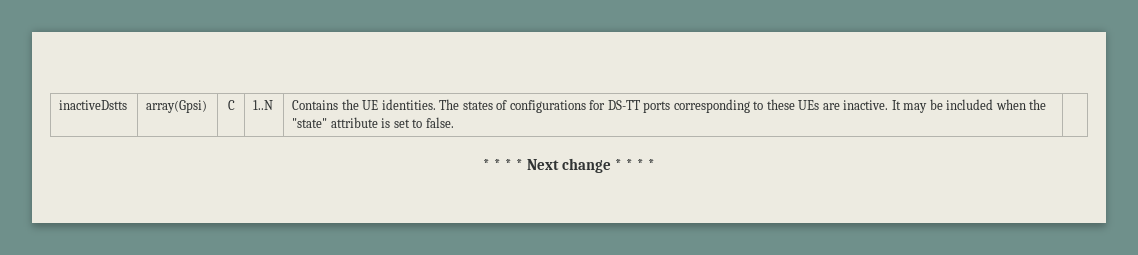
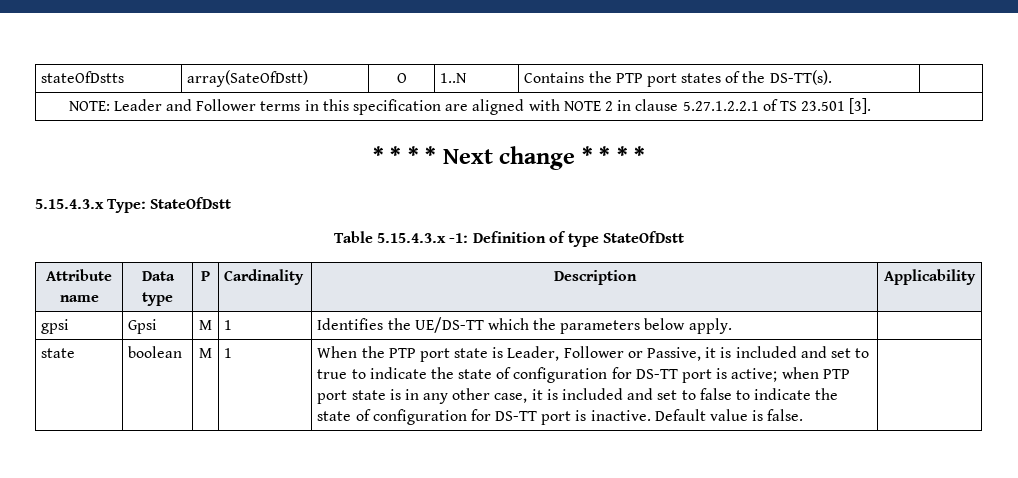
- inactiveDstts | array(Gpsi) | C | 1..N | Contains the UE identities. The states of configurations for DS-TT ports corresponding to these UEs are inactive. It may be included when the "state" attribute is set to false. |
+ stateOfDstts | array(SateOfDstt) | O | 1..N | Contains the PTP port states of the DS-TT(s). |
+ NOTE: Leader and Follower terms in this specification are aligned with NOTE 2 in clause 5.27.1.2.2.1 of TS 23.501 [3].
+ 5.15.4.3.x Type: StateOfDstt
+ Table 5.15.4.3.x -1: Definition of type StateOfDstt
+ Attribute name | Data type | P | Cardinality | Description | Applicability
+ gpsi | Gpsi | M | 1 | Identifies the UE/DS-TT which the parameters below apply. |
+ state | boolean | M | 1 | When the PTP port state is Leader, Follower or Passive, it is included and set to true to indicate the state of configuration for DS-TT port is active; when PTP port state is in any other case, it is included and set to false to indicate the state of configuration for DS-TT port is inactive. Default value is false.

